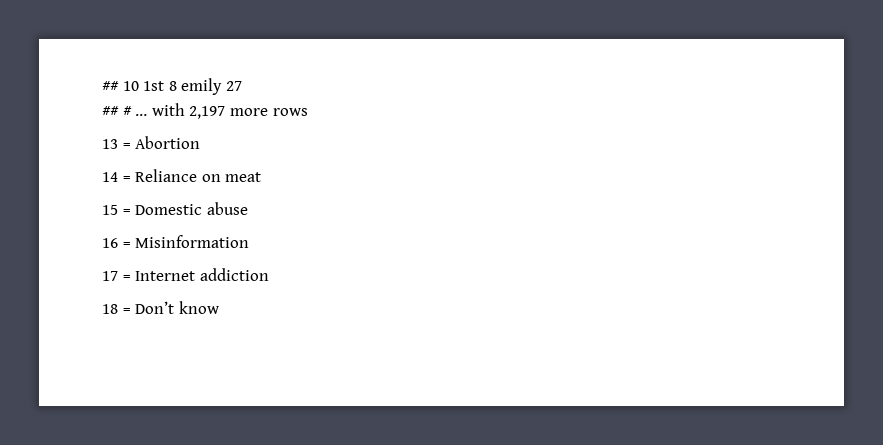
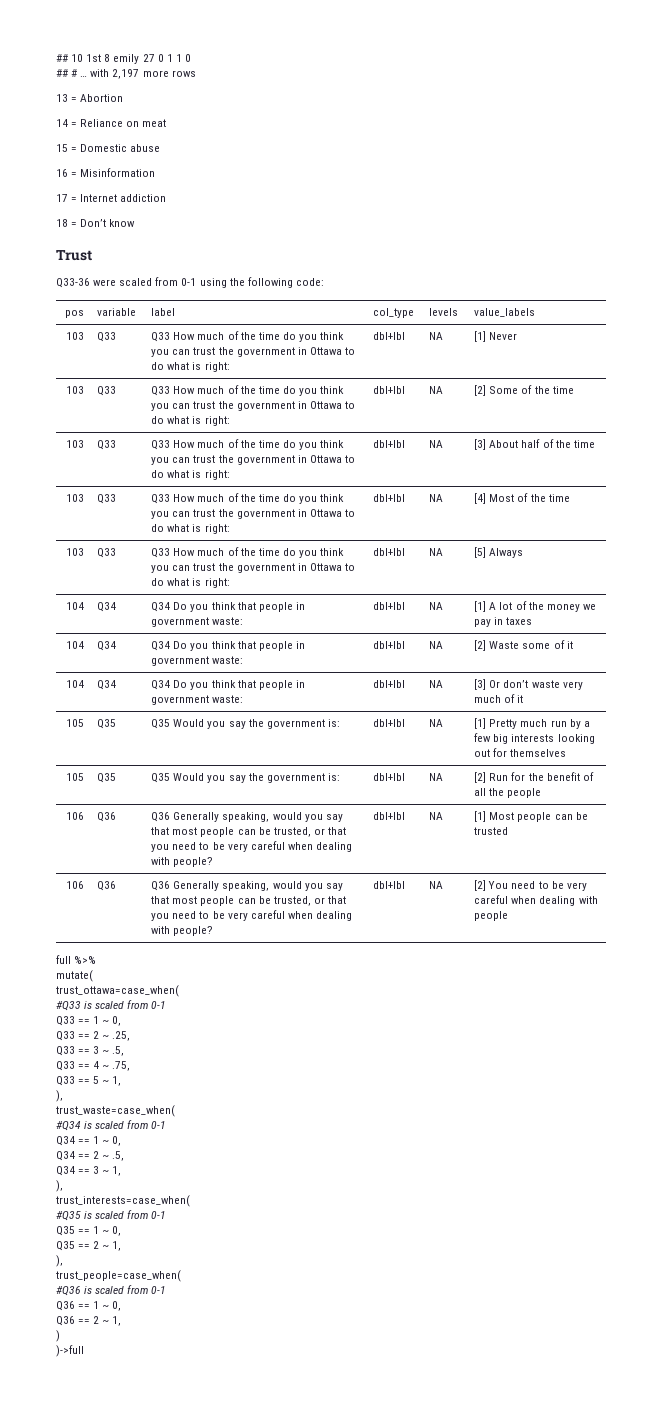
- ## 10 1st 8 emily 27
+ ## 10 1st 8 emily 27 0 1 1 0
+ Trust
+ Q33-36 were scaled from 0-1 using the following code:
+ pos | variable | label | col_type | levels | value_labels
+ 103 | Q33 | Q33 How much of the time do you think you can trust the government in Ottawa to do what is right: | dbl+lbl | NA | [1] Never
+ 103 | Q33 | Q33 How much of the time do you think you can trust the government in Ottawa to do what is right: | dbl+lbl | NA | [2] Some of the time
+ 103 | Q33 | Q33 How much of the time do you think you can trust the government in Ottawa to do what is right: | dbl+lbl | NA | [3] About half of the time
+ 103 | Q33 | Q33 How much of the time do you think you can trust the government in Ottawa to do what is right: | dbl+lbl | NA | [4] Most of the time
+ 103 | Q33 | Q33 How much of the time do you think you can trust the government in Ottawa to do what is right: | dbl+lbl | NA | [5] Always
+ 104 | Q34 | Q34 Do you think that people in government waste: | dbl+lbl | NA | [1] A lot of the money we pay in taxes
+ 104 | Q34 | Q34 Do you think that people in government waste: | dbl+lbl | NA | [2] Waste some of it
+ 104 | Q34 | Q34 Do you think that people in government waste: | dbl+lbl | NA | [3] Or don’t waste very much of it
+ 105 | Q35 | Q35 Would you say the government is: | dbl+lbl | NA | [1] Pretty much run by a few big interests looking out for themselves
+ 105 | Q35 | Q35 Would you say the government is: | dbl+lbl | NA | [2] Run for the benefit of all the people
+ 106 | Q36 | Q36 Generally speaking, would you say that most people can be trusted, or that you need to be very careful when dealing with people? | dbl+lbl | NA | [1] Most people can be trusted
+ 106 | Q36 | Q36 Generally speaking, would you say that most people can be trusted, or that you need to be very careful when dealing with people? | dbl+lbl | NA | [2] You need to be very careful when dealing with people
+ full %>%
+ mutate(
+ trust_ottawa=case_when(
+ #Q33 is scaled from 0-1
+ Q33 == 1 ~ 0,
+ Q33 == 2 ~ .25,
+ Q33 == 3 ~ .5,
+ Q33 == 4 ~ .75,
+ Q33 == 5 ~ 1,
+ ),
+ trust_waste=case_when(
+ #Q34 is scaled from 0-1
+ Q34 == 1 ~ 0,
+ Q34 == 2 ~ .5,
+ Q34 == 3 ~ 1,
+ ),
+ trust_interests=case_when(
+ #Q35 is scaled from 0-1
+ Q35 == 1 ~ 0,
+ Q35 == 2 ~ 1,
+ ),
+ trust_people=case_when(
+ #Q36 is scaled from 0-1
+ Q36 == 1 ~ 0,
+ Q36 == 2 ~ 1,
+ )
+ )->full

